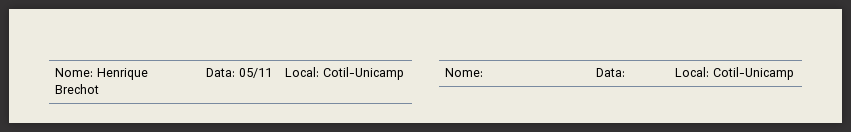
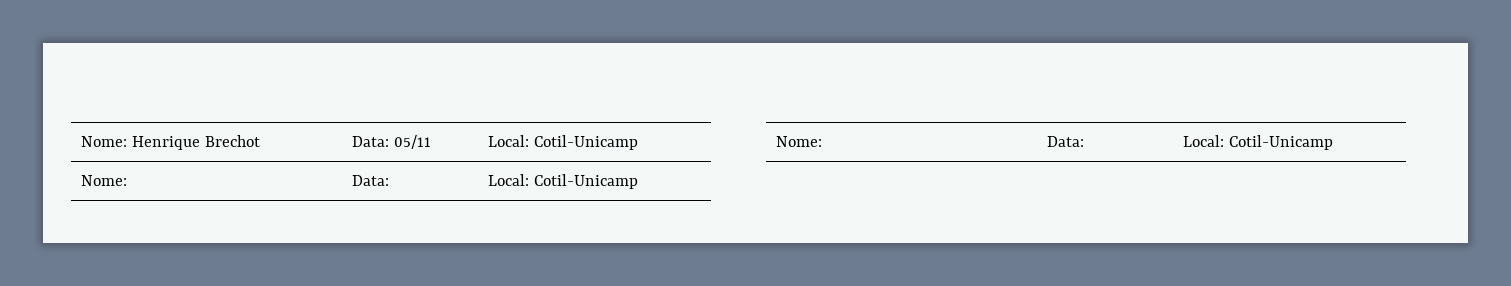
  Nome: Henrique Brechot | Data: 05/11 | Local: Cotil-Unicamp
+ Nome: | Data: | Local: Cotil-Unicamp

